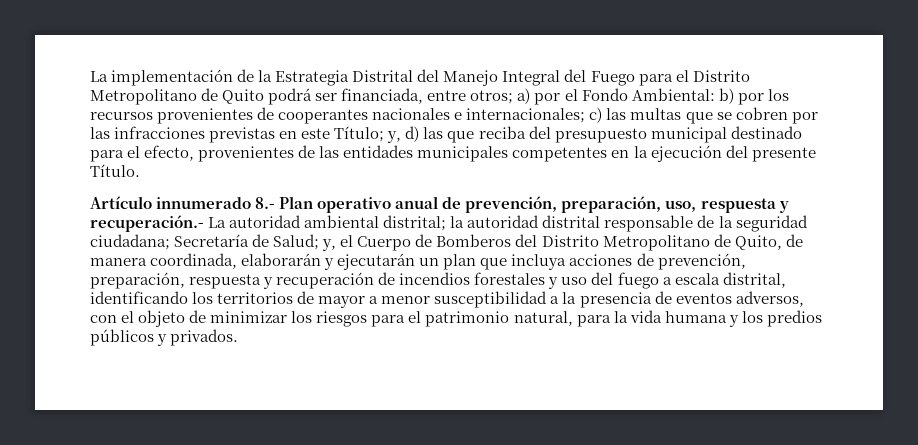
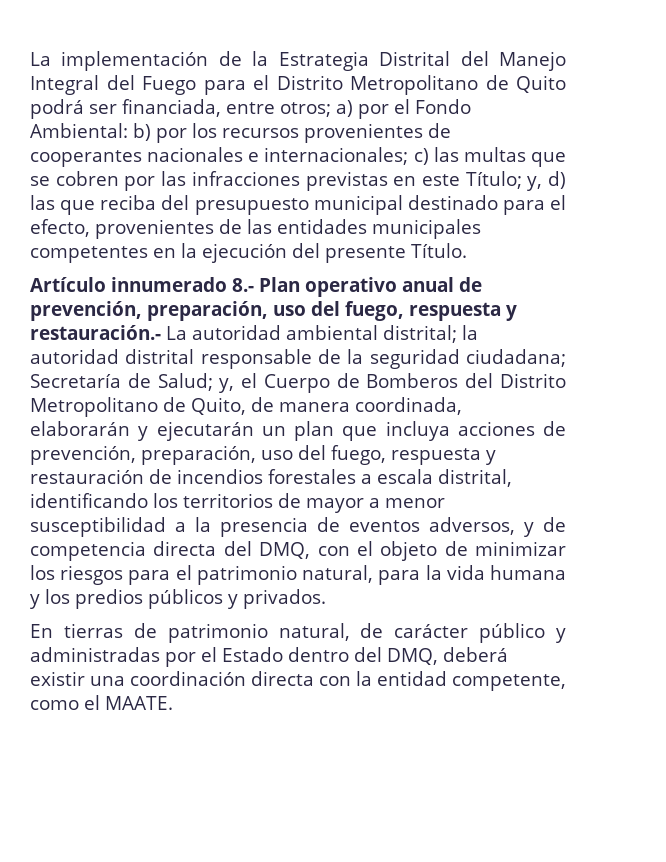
- Artículo innumerado 8.- Plan operativo anual de prevención, preparación, uso, respuesta y recuperación.- La autoridad ambiental distrital;
+ Artículo innumerado 8.- Plan operativo anual de prevención, preparación, uso del fuego, respuesta y restauración.- La autoridad ambiental distrital;
- y, el Cuerpo de Bomberos del Distrito Metropolitano de Quito, de manera coordinada, elaborarán y ejecutarán un plan que incluya acciones de prevención, preparación, respuesta y recuperación de incendios forestales y uso del fuego a escala distrital, identificando los territorios de mayor a menor susceptibilidad a la presencia de eventos adversos, con el objeto de minimizar los riesgos para el patrimonio natural, para la vida humana y los predios públicos y privados.
+ y, el Cuerpo de Bomberos del Distrito Metropolitano de Quito, de manera coordinada, elaborarán y ejecutarán un plan que incluya acciones de prevención, preparación, uso del fuego, respuesta y restauración de incendios forestales a escala distrital, identificando los territorios de mayor a menor susceptibilidad a la presencia de eventos adversos, y de competencia directa del DMQ, con el objeto de minimizar los riesgos para el patrimonio natural, para la vida humana y los predios públicos y privados.
+ En tierras de patrimonio natural, de carácter público y administradas por el Estado dentro del DMQ, deberá existir una coordinación directa con la entidad competente, como el MAATE.

